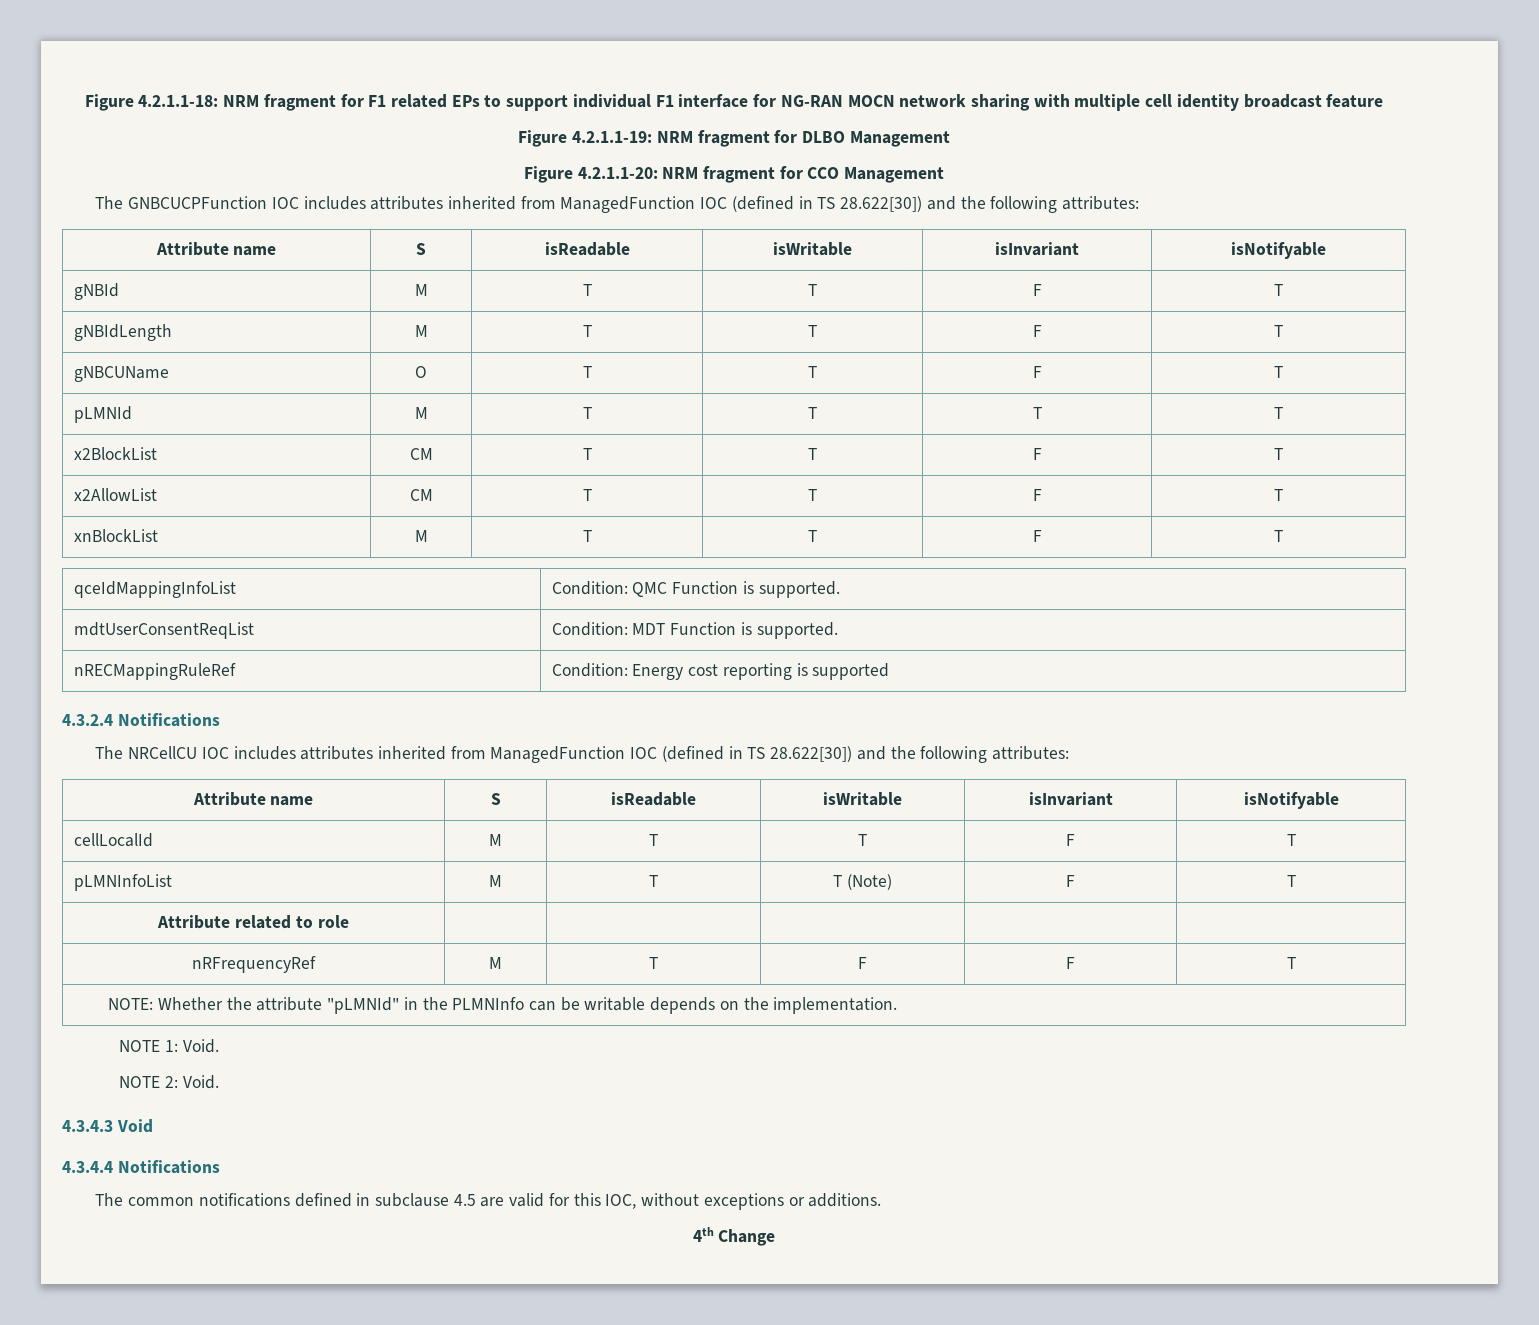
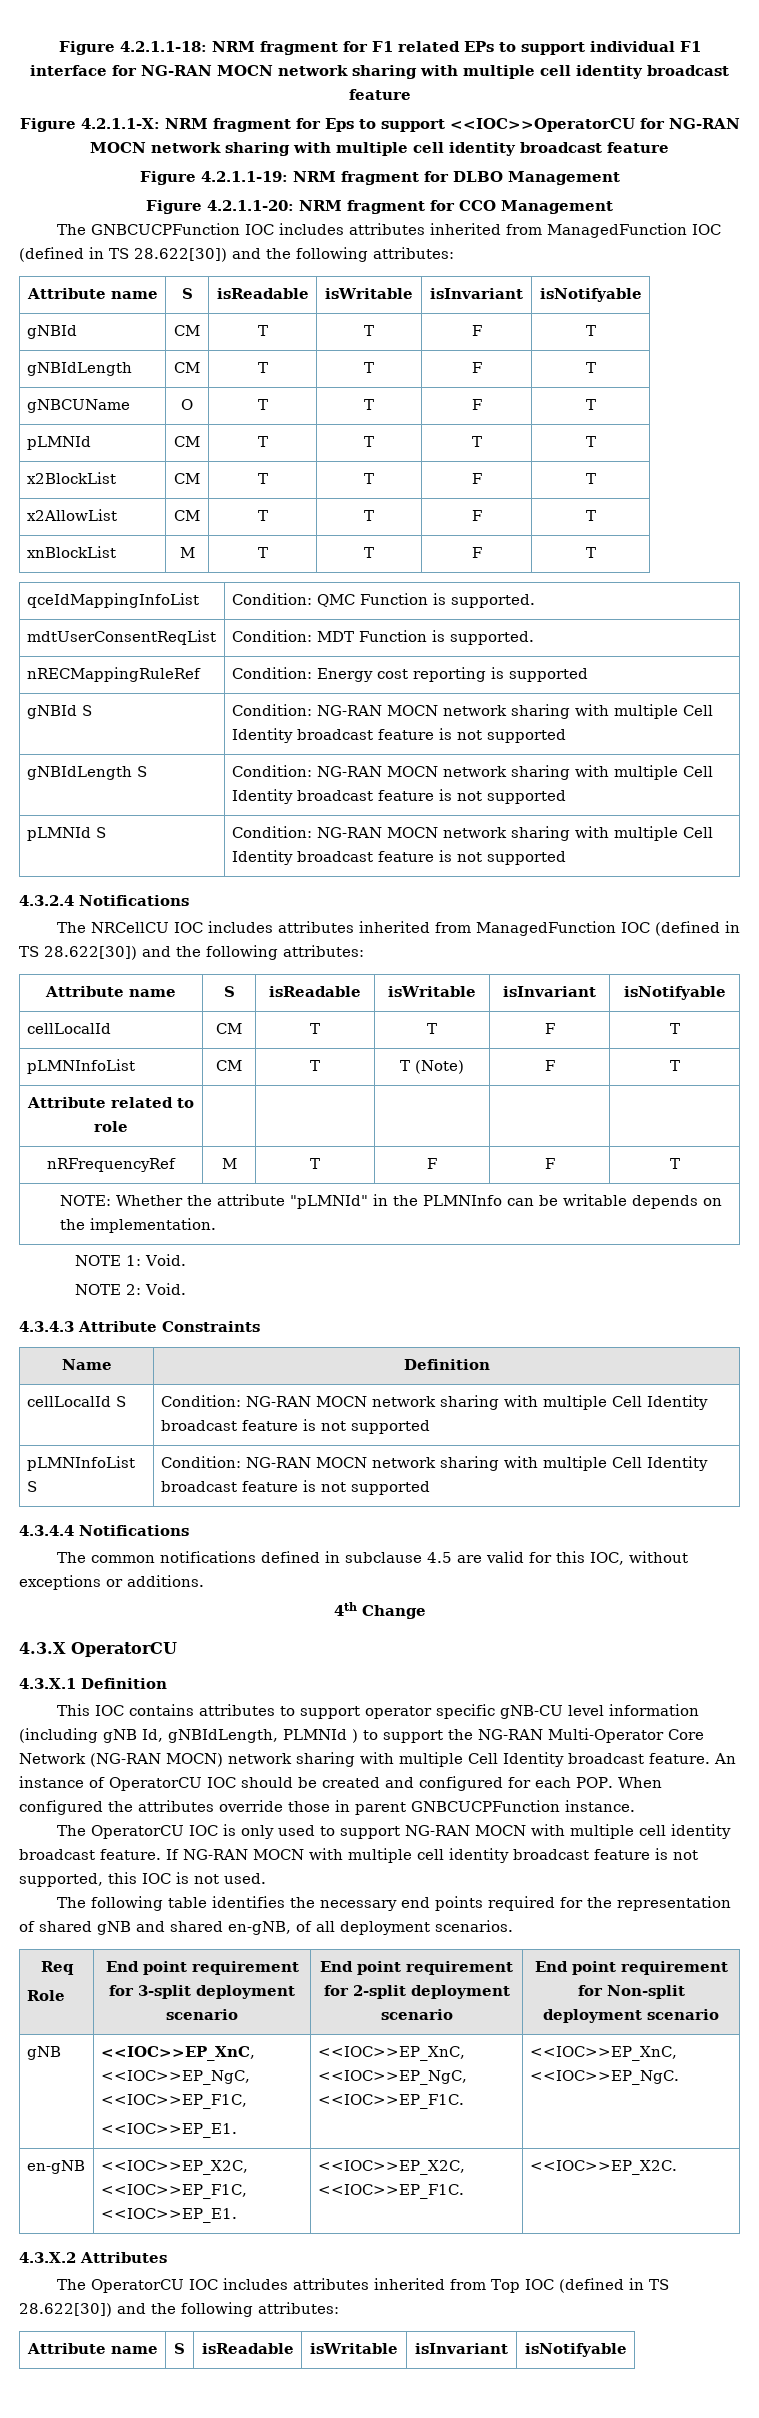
+ Figure 4.2.1.1-X: NRM fragment for Eps to support <<IOC>>OperatorCU for NG-RAN MOCN network sharing with multiple cell identity broadcast feature
- gNBId | M | T | T | F | T
+ gNBId | CM | T | T | F | T
- gNBIdLength | M | T | T | F | T
+ gNBIdLength | CM | T | T | F | T
- pLMNId | M | T | T | T | T
+ pLMNId | CM | T | T | T | T
+ gNBId S | Condition: NG-RAN MOCN network sharing with multiple Cell Identity broadcast feature is not supported
+ gNBIdLength S | Condition: NG-RAN MOCN network sharing with multiple Cell Identity broadcast feature is not supported
+ pLMNId S | Condition: NG-RAN MOCN network sharing with multiple Cell Identity broadcast feature is not supported
- cellLocalId | M | T | T | F | T
+ cellLocalId | CM | T | T | F | T
- pLMNInfoList | M | T | T (Note) | F | T
+ pLMNInfoList | CM | T | T (Note) | F | T
- 4.3.4.3 Void
+ 4.3.4.3 Attribute Constraints
+ Name | Definition
+ cellLocalId S | Condition: NG-RAN MOCN network sharing with multiple Cell Identity broadcast feature is not supported
+ pLMNInfoList S | Condition: NG-RAN MOCN network sharing with multiple Cell Identity broadcast feature is not supported
+ 4.3.X OperatorCU
+ 4.3.X.1 Definition
+ This IOC contains attributes to support operator specific gNB-CU level information (including gNB Id, gNBIdLength, PLMNId ) to support the NG-RAN Multi-Operator Core Network (NG-RAN MOCN) network sharing with multiple Cell Identity broadcast feature. An instance of OperatorCU IOC should be created and configured for each POP. When configured the attributes override those in parent GNBCUCPFunction instance.
+ The OperatorCU IOC is only used to support NG-RAN MOCN with multiple cell identity broadcast feature. If NG-RAN MOCN with multiple cell identity broadcast feature is not supported, this IOC is not used.
+ The following table identifies the necessary end points required for the representation of shared gNB and shared en-gNB, of all deployment scenarios.
+ Req
+ Role | End point requirement for 3-split deployment scenario | End point requirement for 2-split deployment scenario | End point requirement for Non-split deployment scenario
+ gNB | <<IOC>>EP_XnC, <<IOC>>EP_NgC, <<IOC>>EP_F1C,
+ <<IOC>>EP_E1. | <<IOC>>EP_XnC, <<IOC>>EP_NgC, <<IOC>>EP_F1C. | <<IOC>>EP_XnC, <<IOC>>EP_NgC.
+ en-gNB | <<IOC>>EP_X2C, <<IOC>>EP_F1C, <<IOC>>EP_E1. | <<IOC>>EP_X2C, <<IOC>>EP_F1C. | <<IOC>>EP_X2C.
+ 4.3.X.2 Attributes
+ The OperatorCU IOC includes attributes inherited from Top IOC (defined in TS 28.622[30]) and the following attributes:
+ Attribute name | S | isReadable | isWritable | isInvariant | isNotifyable

